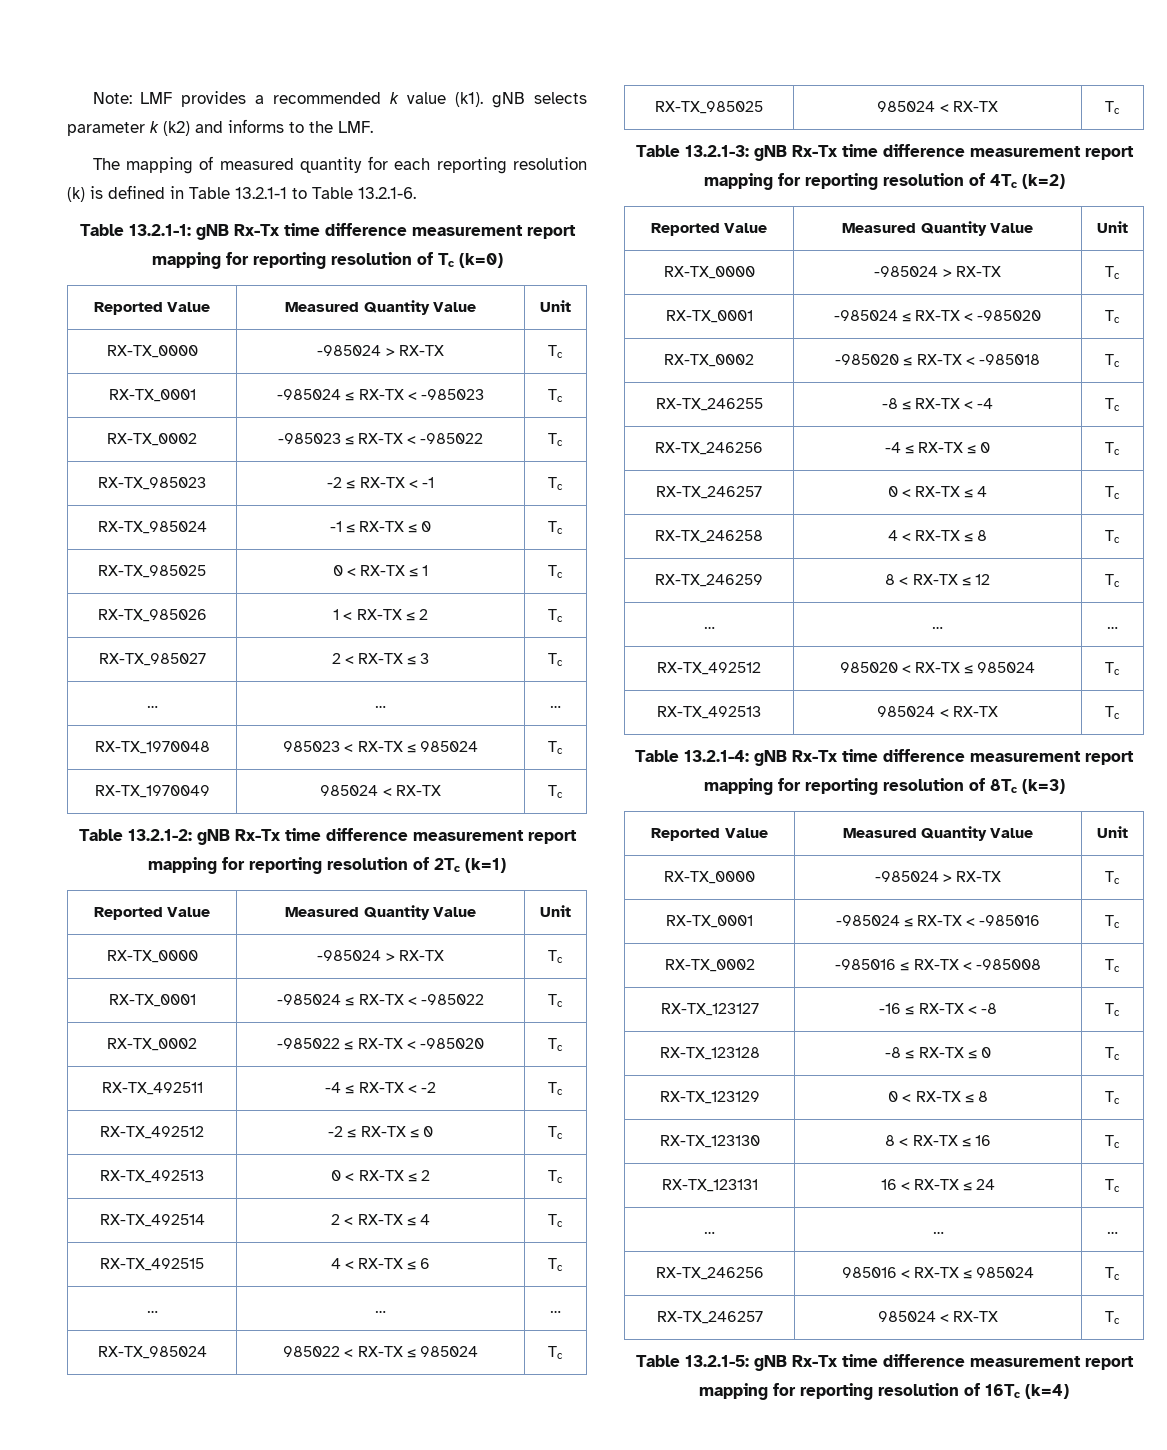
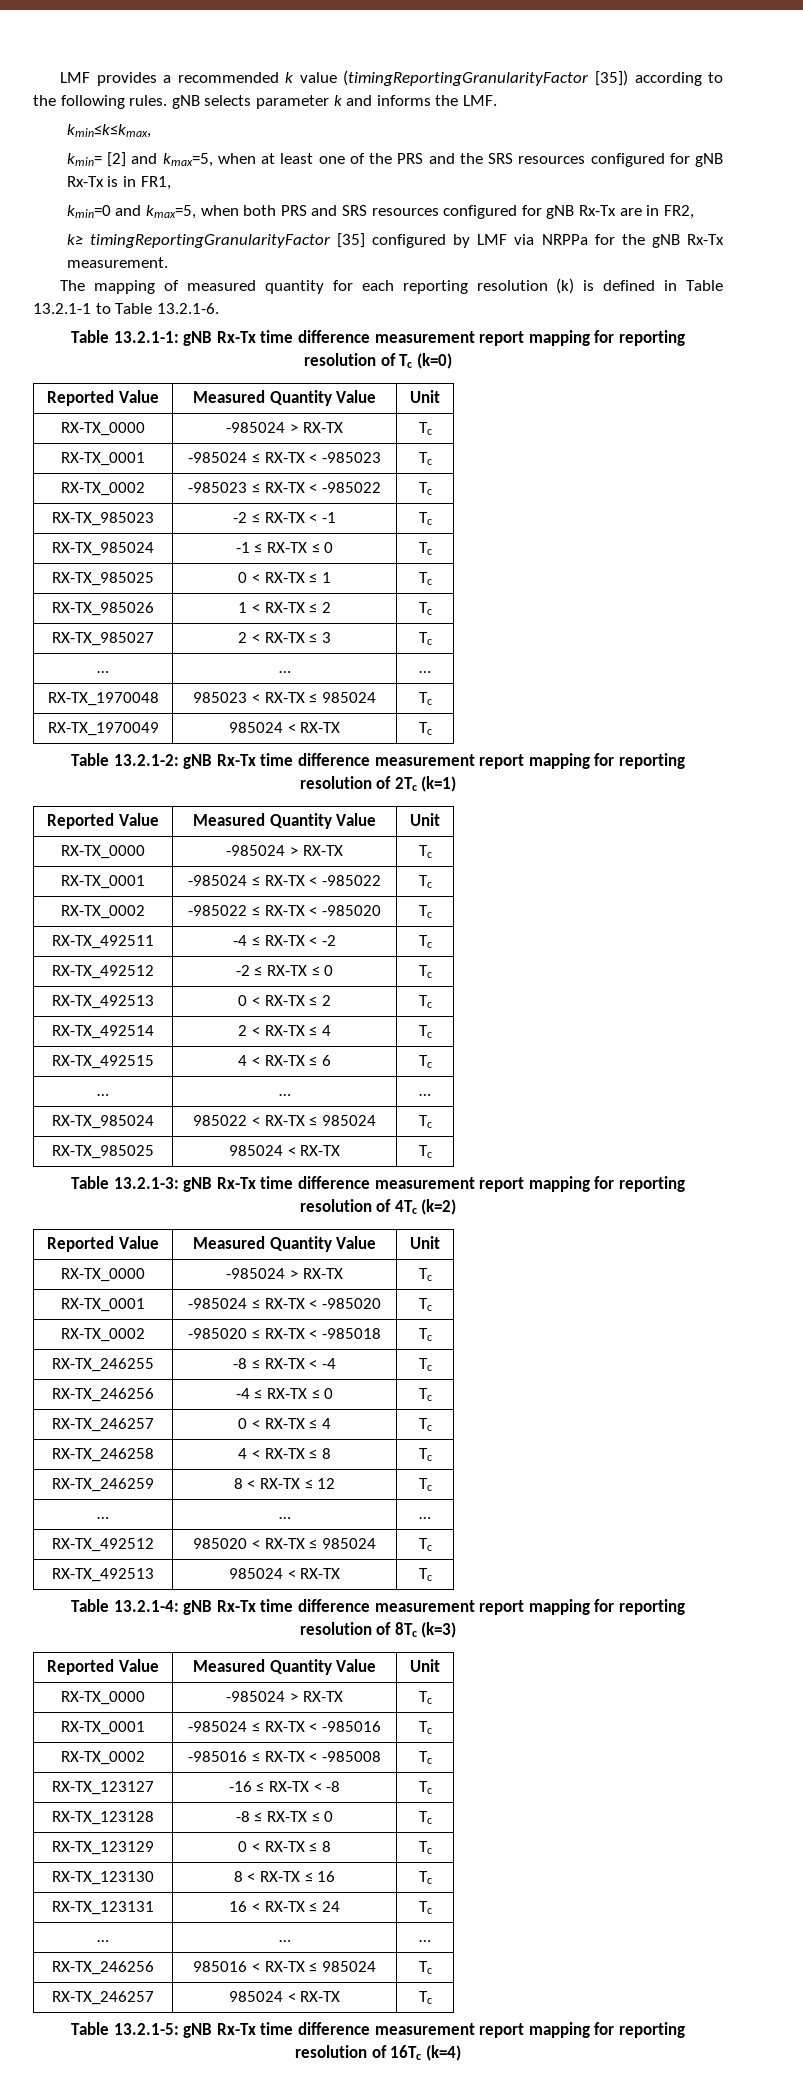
- Note: LMF provides a recommended k value (k1). gNB selects parameter k (k2) and informs to the LMF.
+ LMF provides a recommended k value (timingReportingGranularityFactor [35]) according to the following rules. gNB selects parameter k and informs the LMF.
+ kmin≤k≤kmax,
+ kmin= [2] and kmax=5, when at least one of the PRS and the SRS resources configured for gNB Rx-Tx is in FR1,
+ kmin=0 and kmax=5, when both PRS and SRS resources configured for gNB Rx-Tx are in FR2,
+ k≥ timingReportingGranularityFactor [35] configured by LMF via NRPPa for the gNB Rx-Tx measurement.

